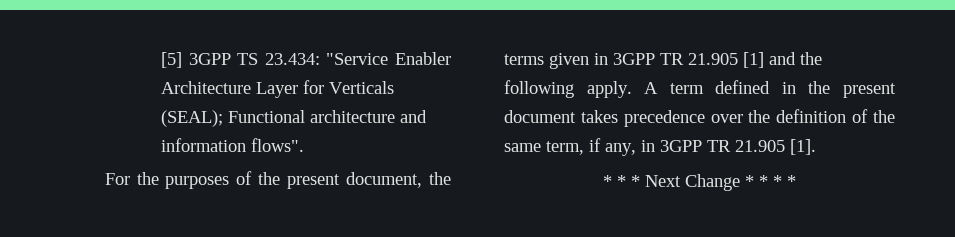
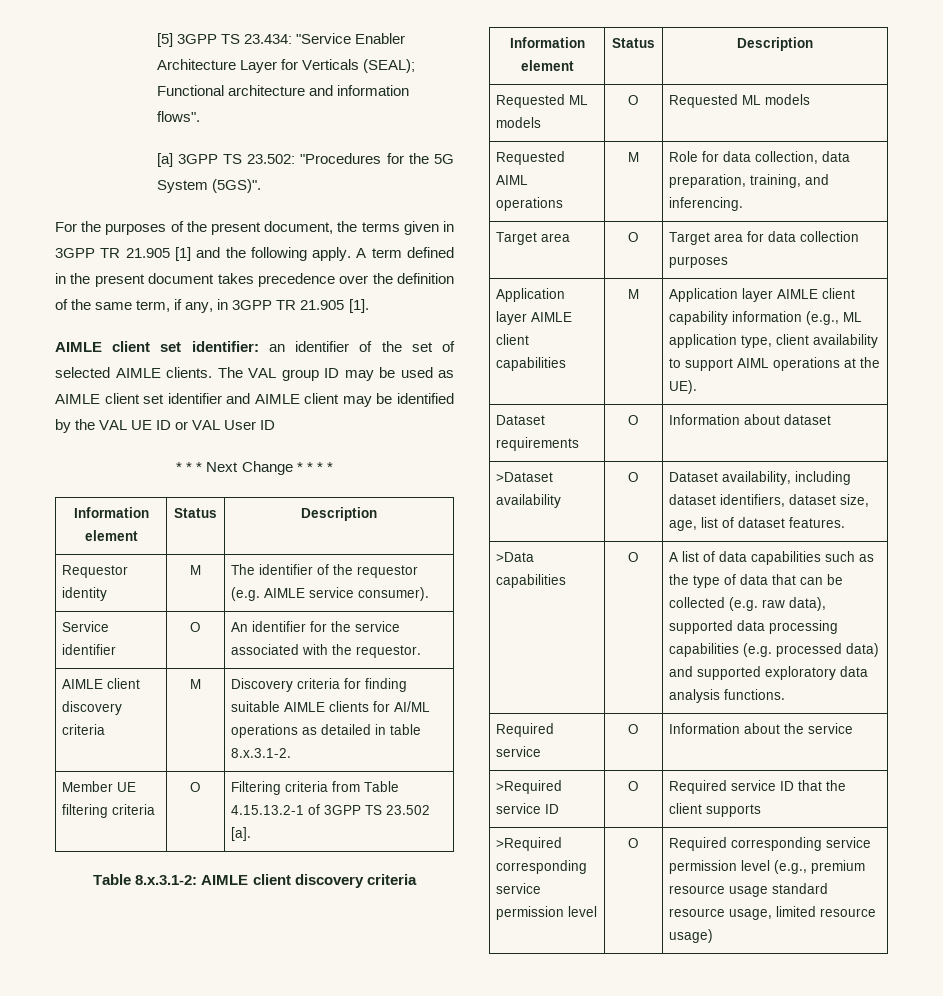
+ [a] 3GPP TS 23.502: "Procedures for the 5G System (5GS)".
+ AIMLE client set identifier: an identifier of the set of selected AIMLE clients. The VAL group ID may be used as AIMLE client set identifier and AIMLE client may be identified by the VAL UE ID or VAL User ID
  * * * Next Change * * * *
+ Information element | Status | Description
+ Requestor identity | M | The identifier of the requestor (e.g. AIMLE service consumer).
+ Service identifier | O | An identifier for the service associated with the requestor.
+ AIMLE client discovery criteria | M | Discovery criteria for finding suitable AIMLE clients for AI/ML operations as detailed in table 8.x.3.1-2.
+ Member UE filtering criteria | O | Filtering criteria from Table 4.15.13.2-1 of 3GPP TS 23.502 [a].
+ Table 8.x.3.1-2: AIMLE client discovery criteria
+ Information element | Status | Description
+ Requested ML models | O | Requested ML models
+ Requested AIML operations | M | Role for data collection, data preparation, training, and inferencing.
+ Target area | O | Target area for data collection purposes
+ Application layer AIMLE client capabilities | M | Application layer AIMLE client capability information (e.g., ML application type, client availability to support AIML operations at the UE).
+ Dataset requirements | O | Information about dataset
+ >Dataset availability | O | Dataset availability, including dataset identifiers, dataset size, age, list of dataset features.
+ >Data capabilities | O | A list of data capabilities such as the type of data that can be collected (e.g. raw data), supported data processing capabilities (e.g. processed data) and supported exploratory data analysis functions.
+ Required service | O | Information about the service
+ >Required service ID | O | Required service ID that the client supports
+ >Required corresponding service permission level | O | Required corresponding service permission level (e.g., premium resource usage standard resource usage, limited resource usage)

